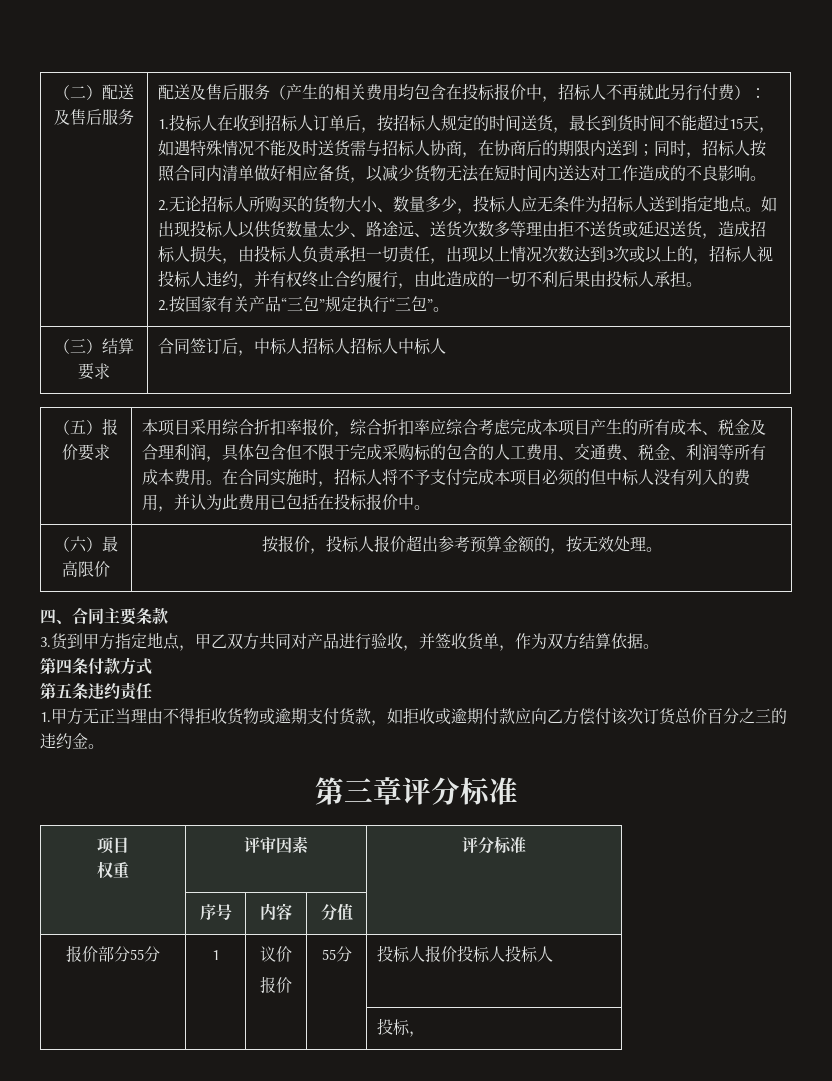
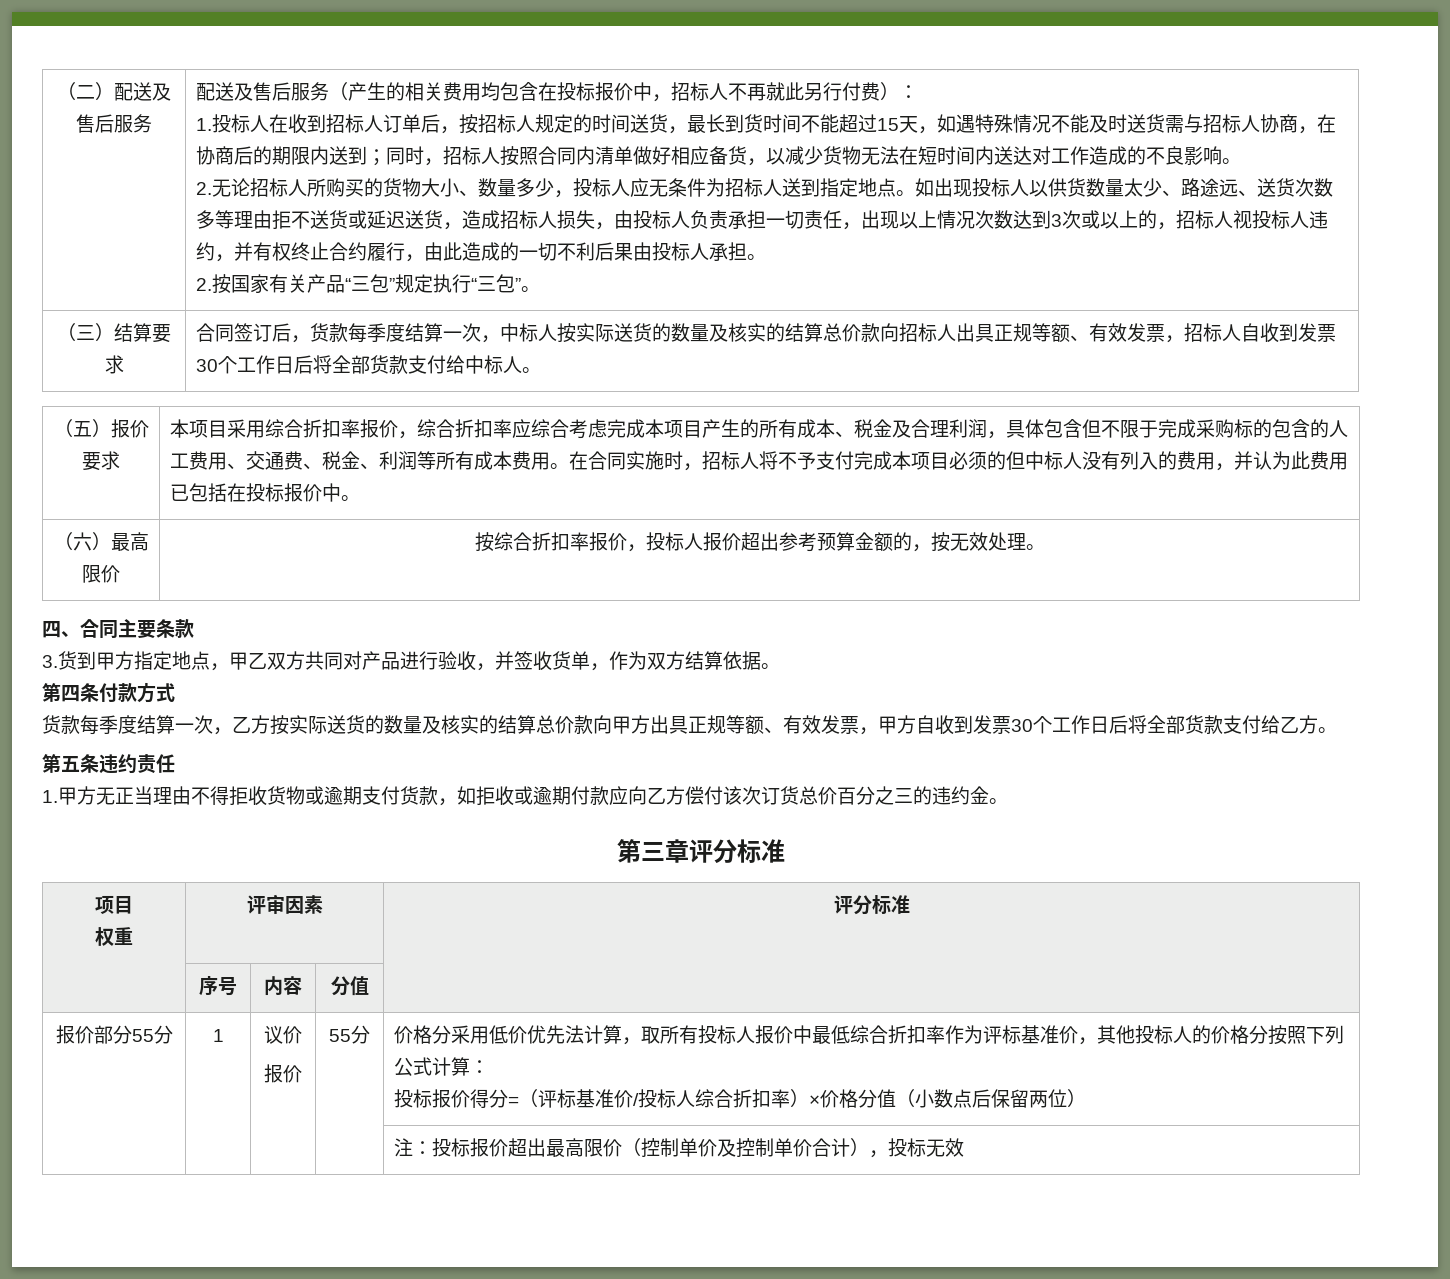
- 合同签订后，中标人招标人招标人中标人
+ 合同签订后，货款每季度结算一次，中标人按实际送货的数量及核实的结算总价款向招标人出具正规等额、有效发票，招标人自收到发票30个工作日后将全部货款支付给中标人。
- （六）最高限价 | 按报价，投标人报价超出参考预算金额的，按无效处理。
+ （六）最高限价 | 按综合折扣率报价，投标人报价超出参考预算金额的，按无效处理。
+ 货款每季度结算一次，乙方按实际送货的数量及核实的结算总价款向甲方出具正规等额、有效发票，甲方自收到发票30个工作日后将全部货款支付给乙方。
- 投标人报价投标人投标人
- | | | | 投标，
+ 价格分采用低价优先法计算，取所有投标人报价中最低综合折扣率作为评标基准价，其他投标人的价格分按照下列公式计算：
+ 投标报价得分=（评标基准价/投标人综合折扣率）×价格分值（小数点后保留两位）
+ | | | | 注：投标报价超出最高限价（控制单价及控制单价合计），投标无效

